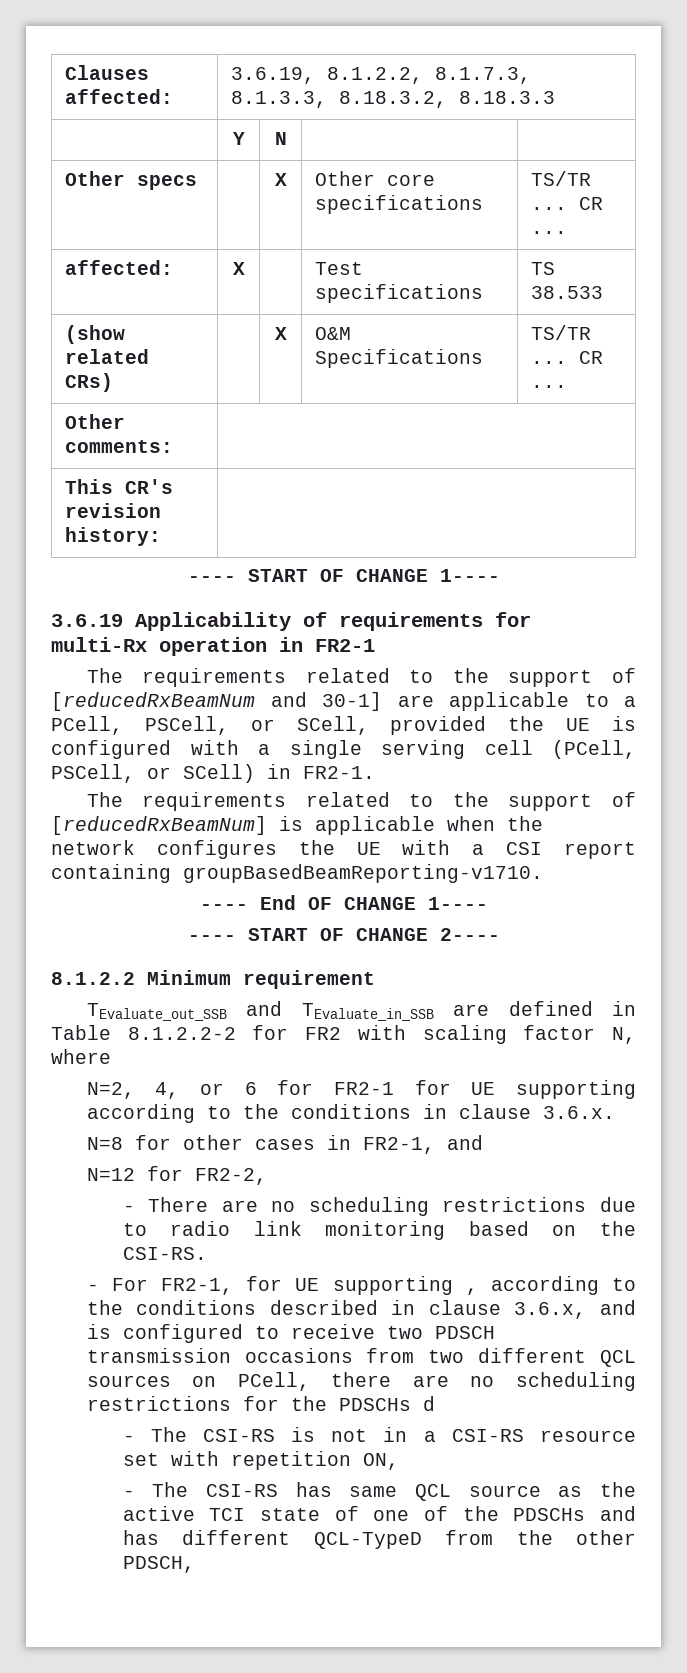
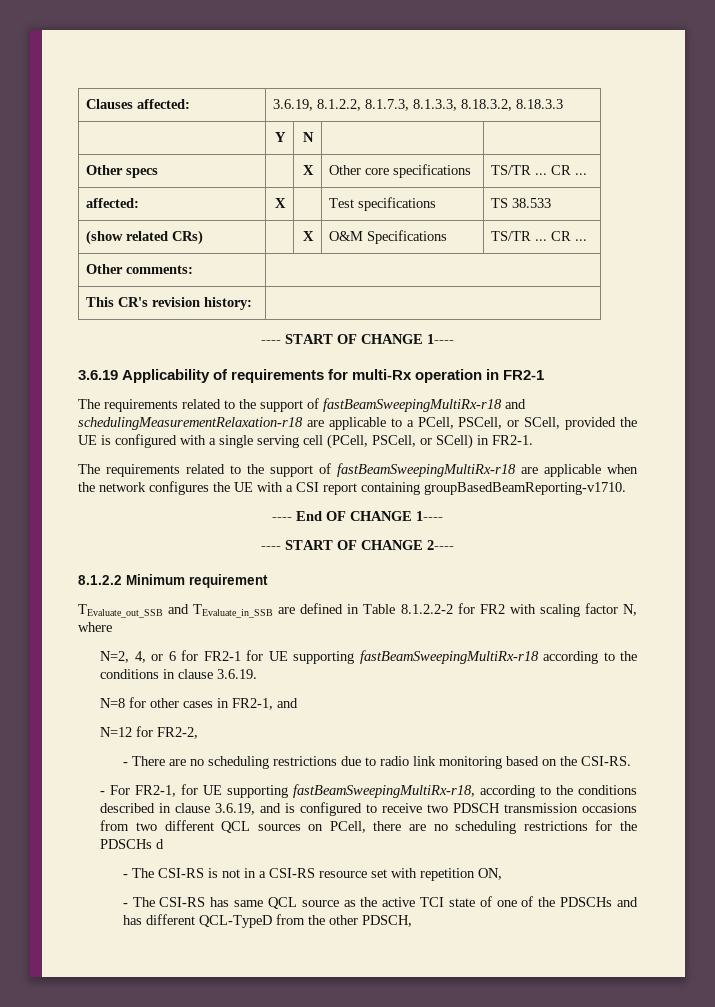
- The requirements related to the support of [reducedRxBeamNum and 30-1] are applicable to a PCell, PSCell, or SCell, provided the UE is configured with a single serving cell (PCell, PSCell, or SCell) in FR2-1.
+ The requirements related to the support of fastBeamSweepingMultiRx-r18 and schedulingMeasurementRelaxation-r18 are applicable to a PCell, PSCell, or SCell, provided the UE is configured with a single serving cell (PCell, PSCell, or SCell) in FR2-1.
- The requirements related to the support of [reducedRxBeamNum] is applicable when the network configures the UE with a CSI report containing groupBasedBeamReporting-v1710.
+ The requirements related to the support of fastBeamSweepingMultiRx-r18 are applicable when the network configures the UE with a CSI report containing groupBasedBeamReporting-v1710.
- N=2, 4, or 6 for FR2-1 for UE supporting according to the conditions in clause 3.6.x.
+ N=2, 4, or 6 for FR2-1 for UE supporting fastBeamSweepingMultiRx-r18 according to the conditions in clause 3.6.19.
- - For FR2-1, for UE supporting , according to the conditions described in clause 3.6.x, and is configured to receive two PDSCH transmission occasions from two different QCL sources on PCell, there are no scheduling restrictions for the PDSCHs d
+ - For FR2-1, for UE supporting fastBeamSweepingMultiRx-r18, according to the conditions described in clause 3.6.19, and is configured to receive two PDSCH transmission occasions from two different QCL sources on PCell, there are no scheduling restrictions for the PDSCHs d

